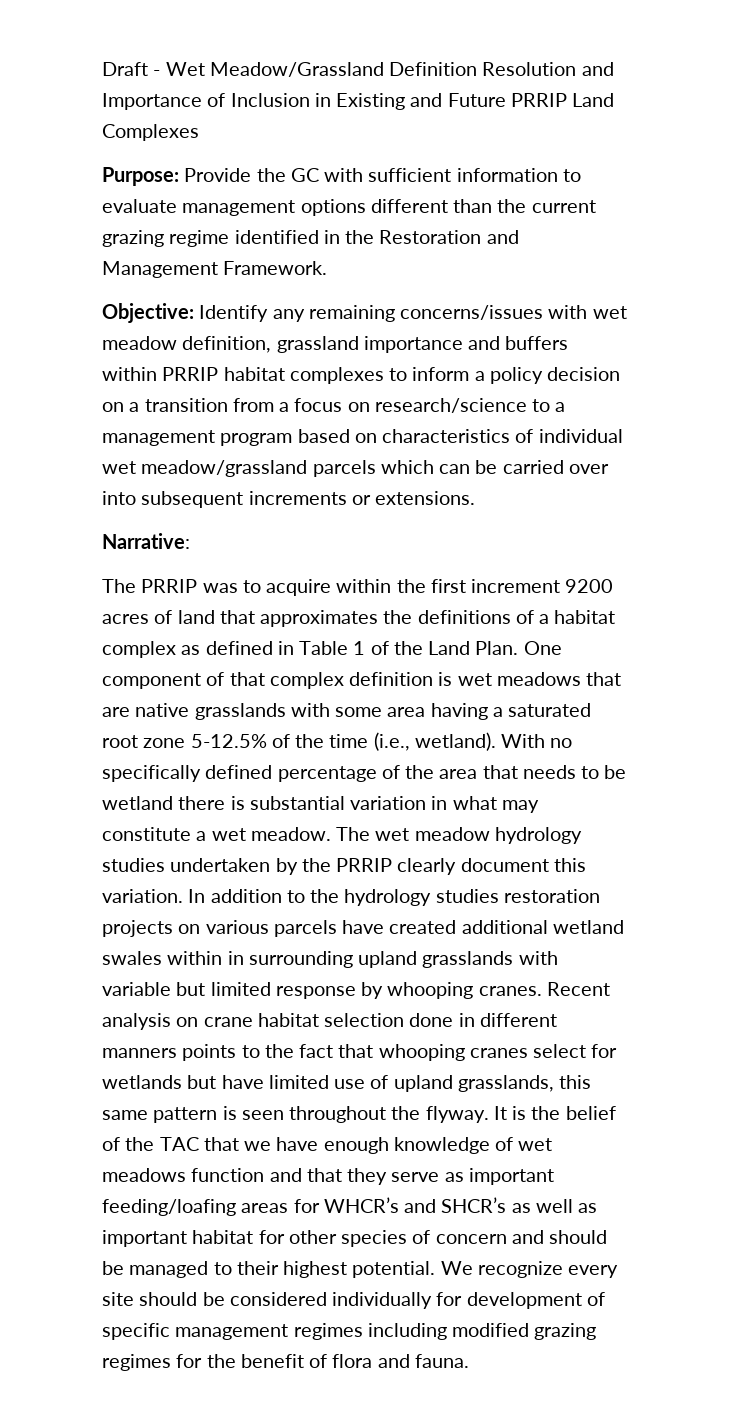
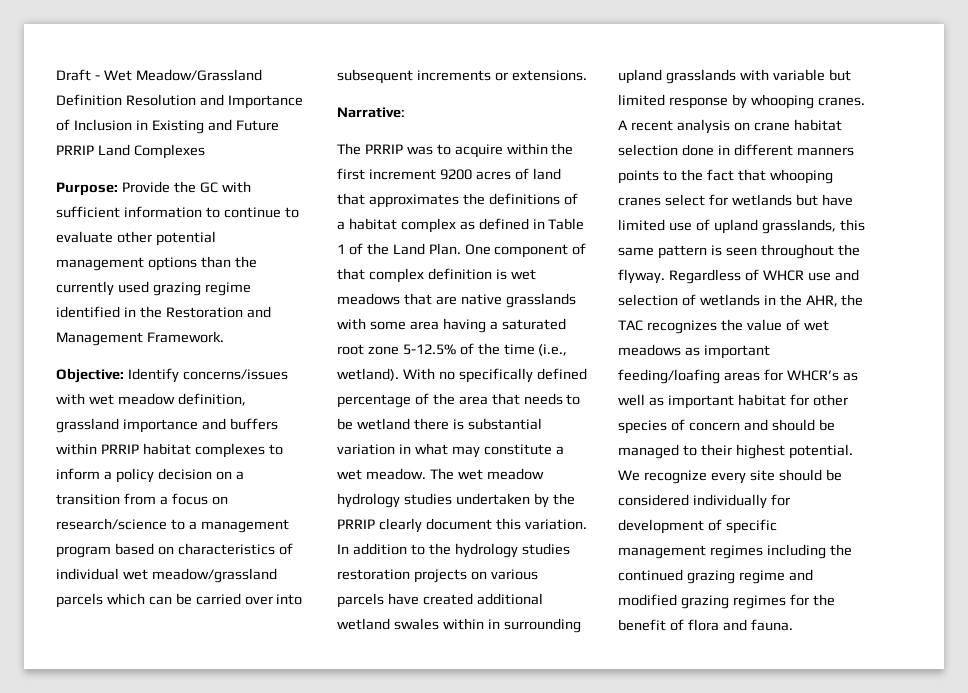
- Purpose: Provide the GC with sufficient information to evaluate management options different than the current grazing regime identified in the Restoration and Management Framework.
+ Purpose: Provide the GC with sufficient information to continue to evaluate other potential management options than the currently used grazing regime identified in the Restoration and Management Framework.
- Objective: Identify any remaining concerns/issues with wet meadow definition, grassland importance and buffers within PRRIP habitat complexes to inform a policy decision on a transition from a focus on research/science to a management program based on characteristics of individual wet meadow/grassland parcels which can be carried over into subsequent increments or extensions.
+ Objective: Identify concerns/issues with wet meadow definition, grassland importance and buffers within PRRIP habitat complexes to inform a policy decision on a transition from a focus on research/science to a management program based on characteristics of individual wet meadow/grassland parcels which can be carried over into subsequent increments or extensions.
- Recent analysis on crane habitat selection done in different manners points to the fact that whooping cranes select for wetlands but have limited use of upland grasslands, this same pattern is seen throughout the flyway.
+ A recent analysis on crane habitat selection done in different manners points to the fact that whooping cranes select for wetlands but have limited use of upland grasslands, this same pattern is seen throughout the flyway.
- It is the belief of the TAC that we have enough knowledge of wet meadows function and that they serve as important feeding/loafing areas for WHCR’s and SHCR’s as well as important habitat for other species of concern and should be managed to their highest potential.
+ Regardless of WHCR use and selection of wetlands in the AHR, the TAC recognizes the value of wet meadows as important feeding/loafing areas for WHCR’s as well as important habitat for other species of concern and should be managed to their highest potential.
- We recognize every site should be considered individually for development of specific management regimes including modified grazing regimes for the benefit of flora and fauna.
+ We recognize every site should be considered individually for development of specific management regimes including the continued grazing regime and modified grazing regimes for the benefit of flora and fauna.

